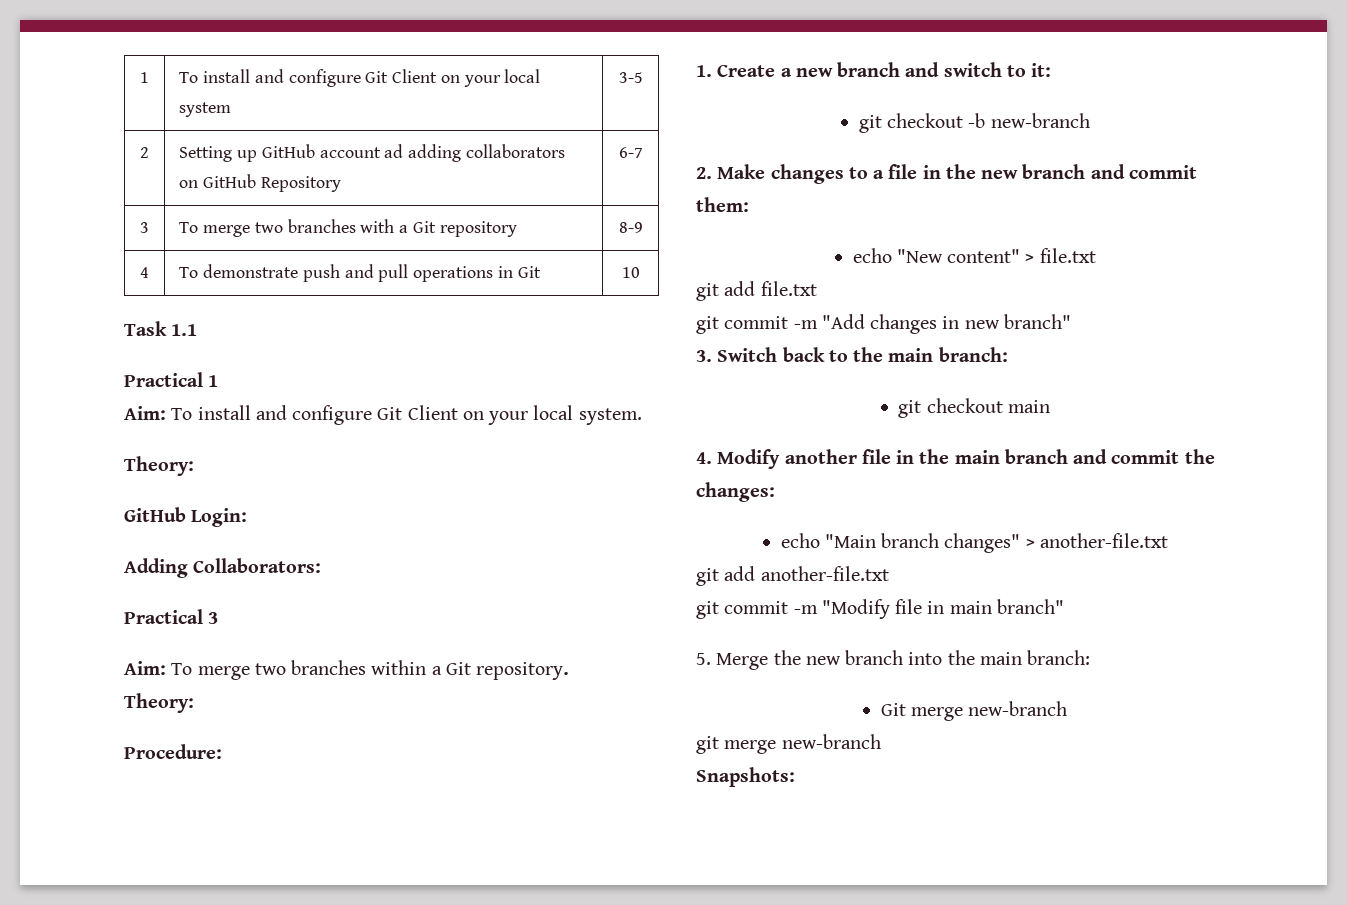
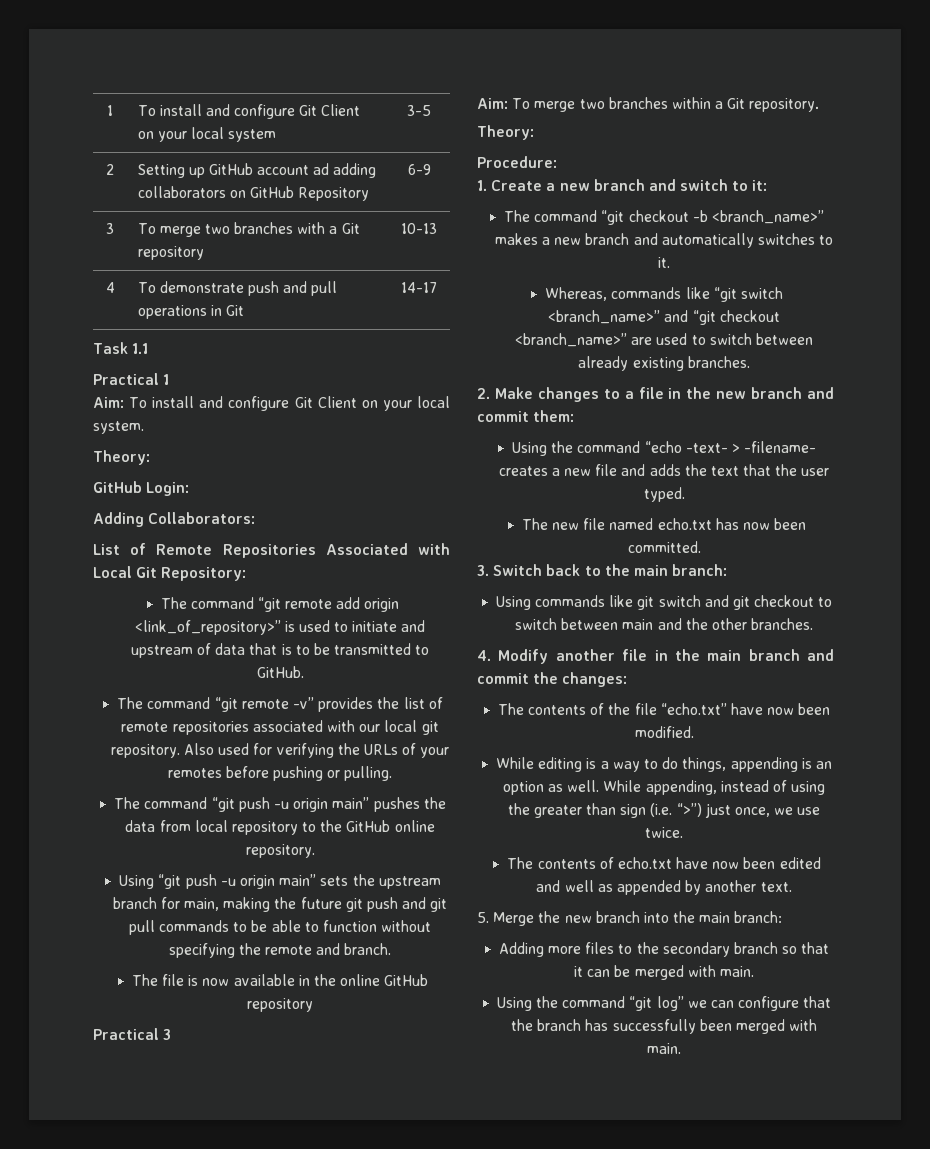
- 2 | Setting up GitHub account ad adding collaborators on GitHub Repository | 6-7
+ 2 | Setting up GitHub account ad adding collaborators on GitHub Repository | 6-9
- 3 | To merge two branches with a Git repository | 8-9
+ 3 | To merge two branches with a Git repository | 10-13
- 4 | To demonstrate push and pull operations in Git | 10
+ 4 | To demonstrate push and pull operations in Git | 14-17
+ List of Remote Repositories Associated with Local Git Repository:
+ The command “git remote add origin <link_of_repository>” is used to initiate and upstream of data that is to be transmitted to GitHub.
+ The command “git remote -v” provides the list of remote repositories associated with our local git repository. Also used for verifying the URLs of your remotes before pushing or pulling.
+ The command “git push -u origin main” pushes the data from local repository to the GitHub online repository.
+ Using “git push -u origin main” sets the upstream branch for main, making the future git push and git pull commands to be able to function without specifying the remote and branch.
+ The file is now available in the online GitHub repository
- git checkout -b new-branch
+ The command “git checkout -b <branch_name>” makes a new branch and automatically switches to it.
+ Whereas, commands like “git switch <branch_name>” and “git checkout <branch_name>” are used to switch between already existing branches.
- echo "New content" > file.txt
- git add file.txt
- git commit -m "Add changes in new branch"
+ Using the command “echo -text- > -filename- creates a new file and adds the text that the user typed.
+ The new file named echo.txt has now been committed.
- git checkout main
+ Using commands like git switch and git checkout to switch between main and the other branches.
- echo "Main branch changes" > another-file.txt
- git add another-file.txt
- git commit -m "Modify file in main branch"
+ The contents of the file “echo.txt” have now been modified.
+ While editing is a way to do things, appending is an option as well. While appending, instead of using the greater than sign (i.e. “>”) just once, we use twice.
+ The contents of echo.txt have now been edited and well as appended by another text.
- Git merge new-branch
- git merge new-branch
- Snapshots:
+ Adding more files to the secondary branch so that it can be merged with main.
+ Using the command “git log” we can configure that the branch has successfully been merged with main.

